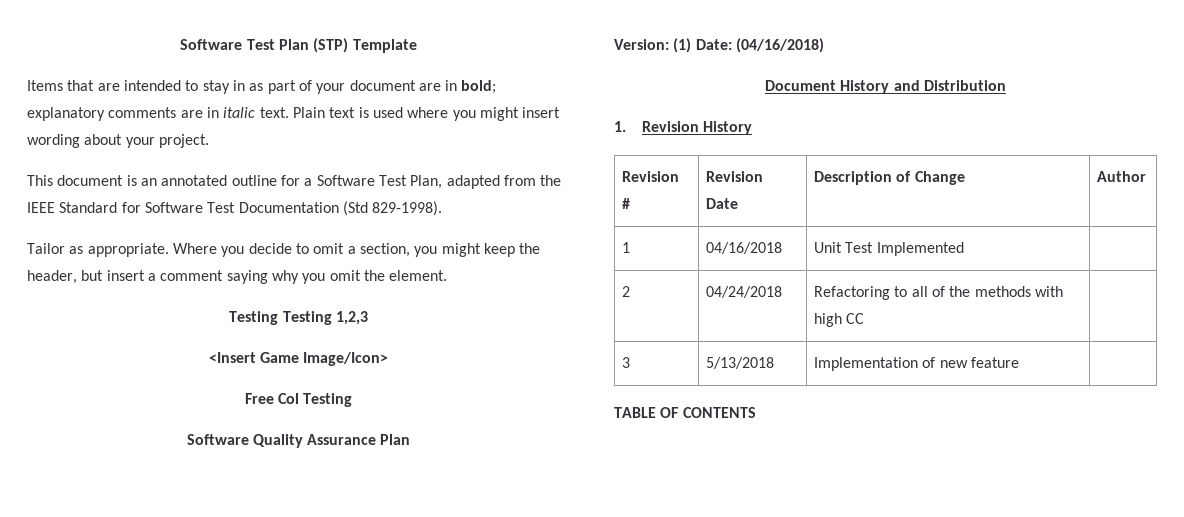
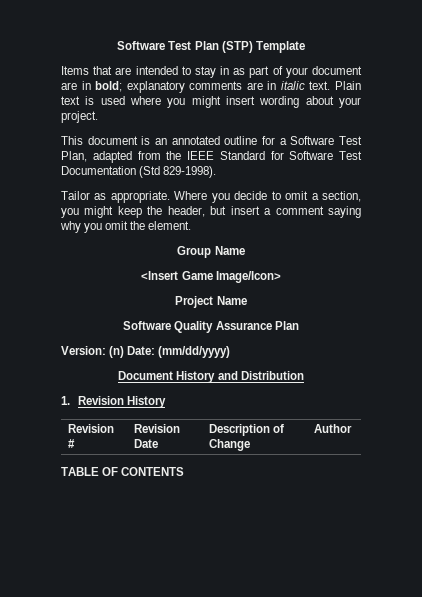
- Testing Testing 1,2,3
+ Group Name
- Free Col Testing
+ Project Name
- Version: (1) Date: (04/16/2018)
+ Version: (n) Date: (mm/dd/yyyy)
- 1 | 04/16/2018 | Unit Test Implemented |
- 2 | 04/24/2018 | Refactoring to all of the methods with high CC |
- 3 | 5/13/2018 | Implementation of new feature |

